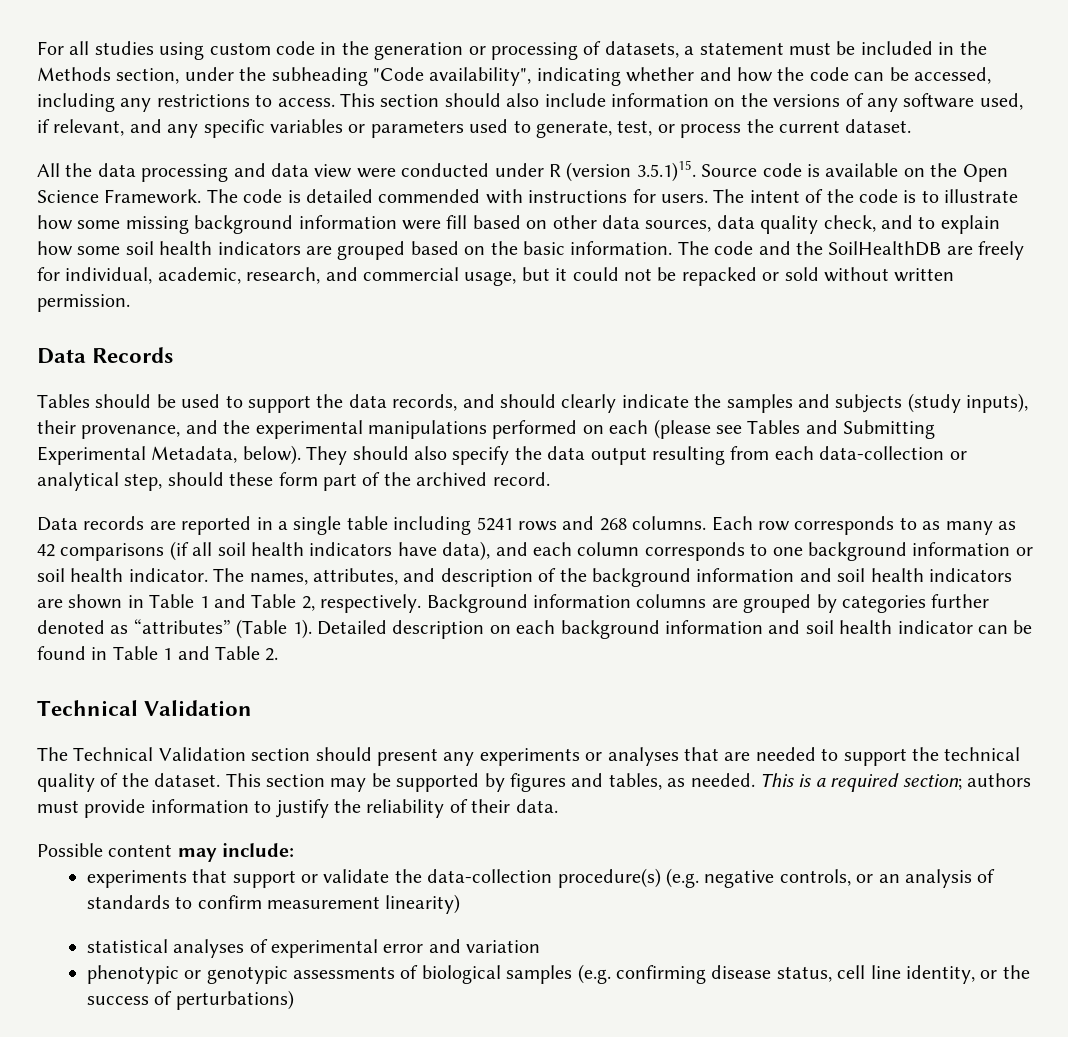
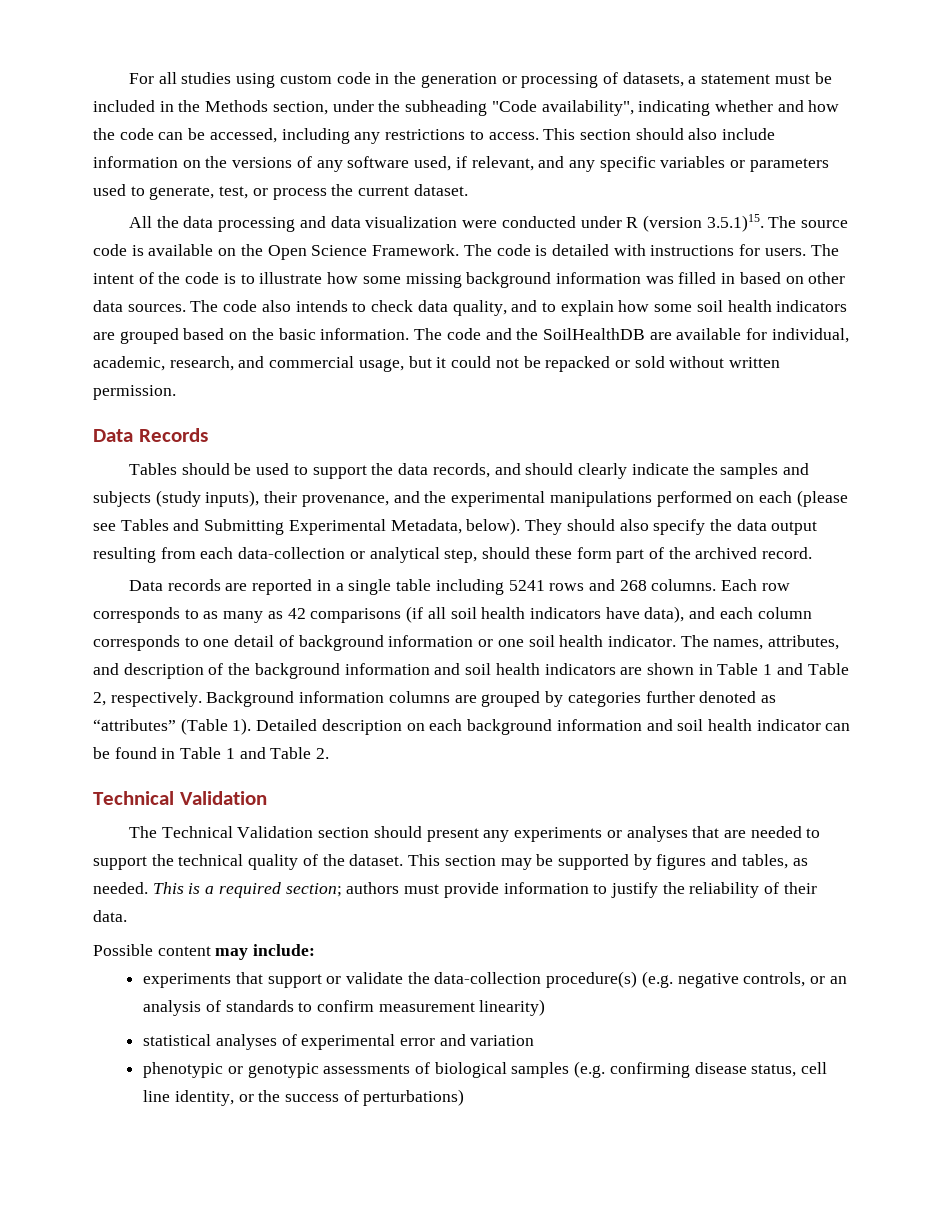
- All the data processing and data view were conducted under R (version 3.5.1)15. Source code is available on the Open Science Framework.
+ All the data processing and data visualization were conducted under R (version 3.5.1)15. The source code is available on the Open Science Framework.
- The code is detailed commended with instructions for users.
+ The code is detailed with instructions for users.
- The intent of the code is to illustrate how some missing background information were fill based on other data sources, data quality check, and to explain how some soil health indicators are grouped based on the basic information.
+ The intent of the code is to illustrate how some missing background information was filled in based on other data sources. The code also intends to check data quality, and to explain how some soil health indicators are grouped based on the basic information.
- The code and the SoilHealthDB are freely for individual, academic, research, and commercial usage, but it could not be repacked or sold without written permission.
+ The code and the SoilHealthDB are available for individual, academic, research, and commercial usage, but it could not be repacked or sold without written permission.
- Each row corresponds to as many as 42 comparisons (if all soil health indicators have data), and each column corresponds to one background information or soil health indicator.
+ Each row corresponds to as many as 42 comparisons (if all soil health indicators have data), and each column corresponds to one detail of background information or one soil health indicator.

